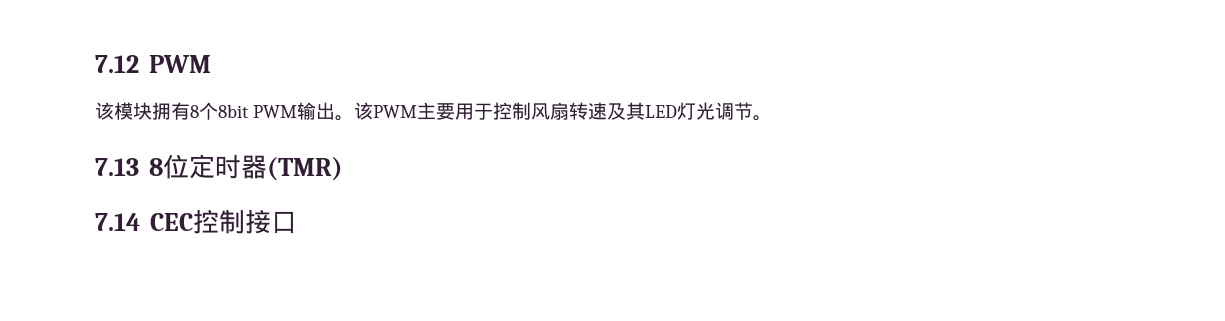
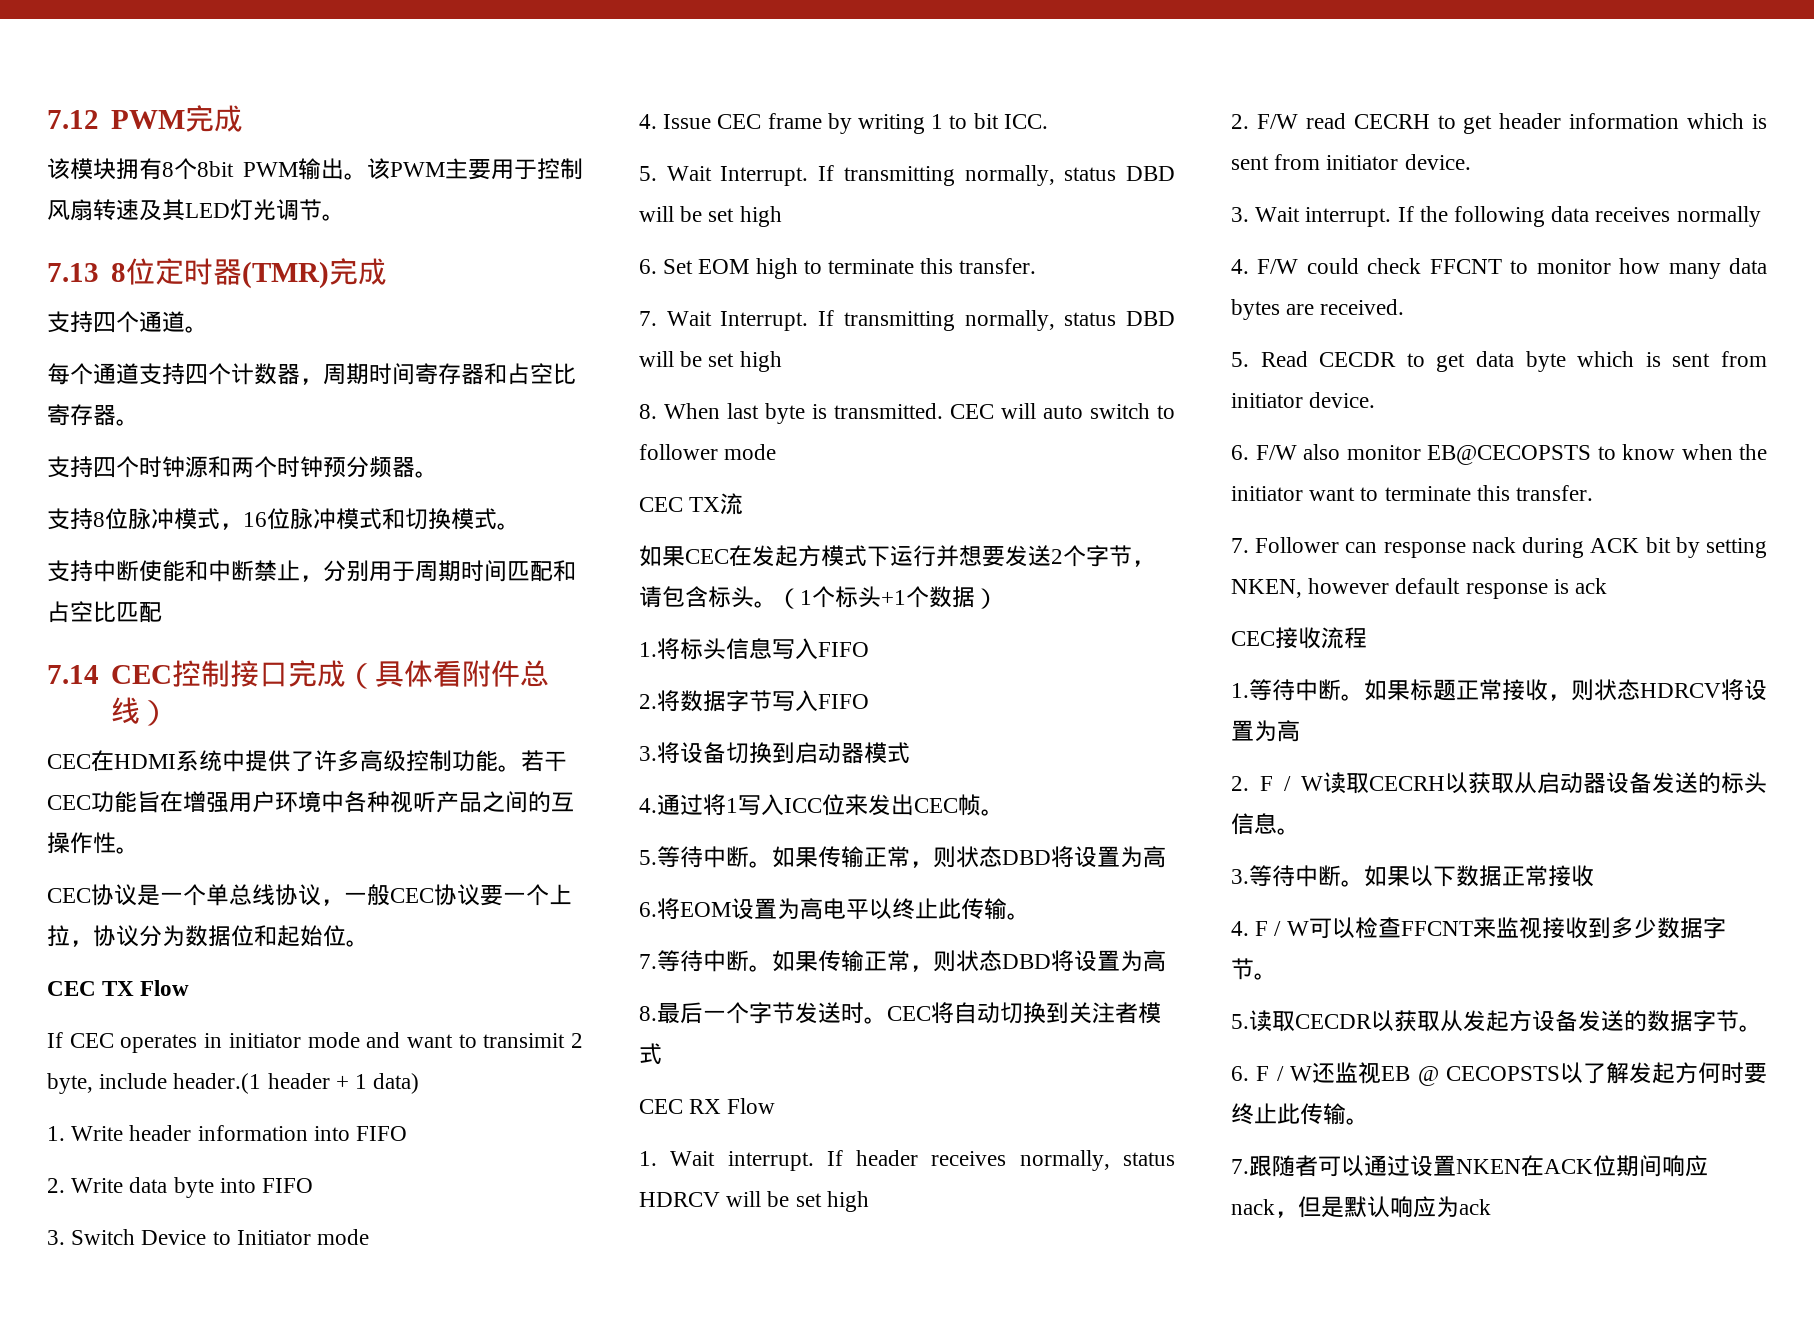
- 7.12 PWM
+ 7.12 PWM完成
- 7.13 8位定时器(TMR)
- 7.14 CEC控制接口
+ 7.13 8位定时器(TMR)完成
+ 支持四个通道。
+ 每个通道支持四个计数器，周期时间寄存器和占空比寄存器。
+ 支持四个时钟源和两个时钟预分频器。
+ 支持8位脉冲模式，16位脉冲模式和切换模式。
+ 支持中断使能和中断禁止，分别用于周期时间匹配和占空比匹配
+ 7.14 CEC控制接口完成（具体看附件总线）
+ CEC在HDMI系统中提供了许多高级控制功能。若干CEC功能旨在增强用户环境中各种视听产品之间的互操作性。
+ CEC协议是一个单总线协议，一般CEC协议要一个上拉，协议分为数据位和起始位。
+ CEC TX Flow
+ If CEC operates in initiator mode and want to transimit 2 byte, include header.(1 header + 1 data)
+ 1. Write header information into FIFO
+ 2. Write data byte into FIFO
+ 3. Switch Device to Initiator mode
+ 4. Issue CEC frame by writing 1 to bit ICC.
+ 5. Wait Interrupt. If transmitting normally, status DBD will be set high
+ 6. Set EOM high to terminate this transfer.
+ 7. Wait Interrupt. If transmitting normally, status DBD will be set high
+ 8. When last byte is transmitted. CEC will auto switch to follower mode
+ CEC TX流
+ 如果CEC在发起方模式下运行并想要发送2个字节，请包含标头。（1个标头+1个数据）
+ 1.将标头信息写入FIFO
+ 2.将数据字节写入FIFO
+ 3.将设备切换到启动器模式
+ 4.通过将1写入ICC位来发出CEC帧。
+ 5.等待中断。如果传输正常，则状态DBD将设置为高
+ 6.将EOM设置为高电平以终止此传输。
+ 7.等待中断。如果传输正常，则状态DBD将设置为高
+ 8.最后一个字节发送时。CEC将自动切换到关注者模式
+ CEC RX Flow
+ 1. Wait interrupt. If header receives normally, status HDRCV will be set high
+ 2. F/W read CECRH to get header information which is sent from initiator device.
+ 3. Wait interrupt. If the following data receives normally
+ 4. F/W could check FFCNT to monitor how many data bytes are received.
+ 5. Read CECDR to get data byte which is sent from initiator device.
+ 6. F/W also monitor EB@CECOPSTS to know when the initiator want to terminate this transfer.
+ 7. Follower can response nack during ACK bit by setting NKEN, however default response is ack
+ CEC接收流程
+ 1.等待中断。如果标题正常接收，则状态HDRCV将设置为高
+ 2. F / W读取CECRH以获取从启动器设备发送的标头信息。
+ 3.等待中断。如果以下数据正常接收
+ 4. F / W可以检查FFCNT来监视接收到多少数据字节。
+ 5.读取CECDR以获取从发起方设备发送的数据字节。
+ 6. F / W还监视EB @ CECOPSTS以了解发起方何时要终止此传输。
+ 7.跟随者可以通过设置NKEN在ACK位期间响应nack，但是默认响应为ack

